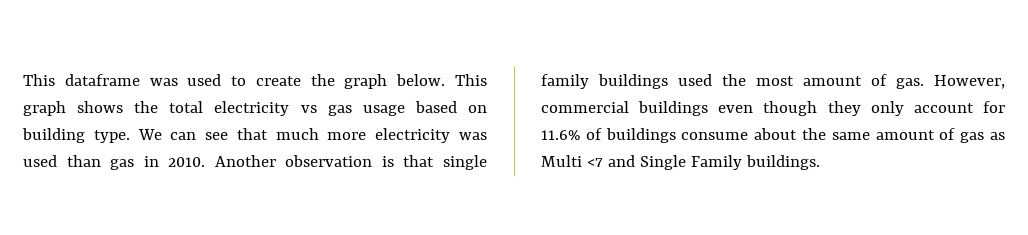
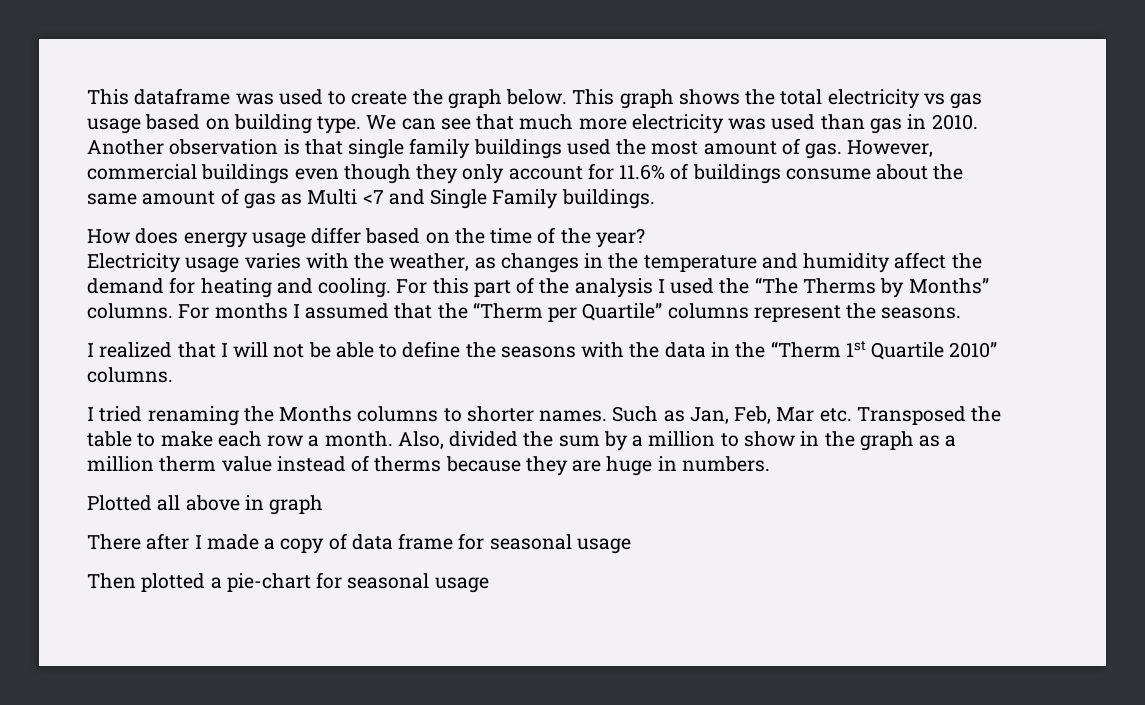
+ How does energy usage differ based on the time of the year?
+ Electricity usage varies with the weather, as changes in the temperature and humidity affect the demand for heating and cooling. For this part of the analysis I used the “The Therms by Months” columns. For months I assumed that the “Therm per Quartile” columns represent the seasons.
+ I realized that I will not be able to define the seasons with the data in the “Therm 1st Quartile 2010” columns.
+ I tried renaming the Months columns to shorter names. Such as Jan, Feb, Mar etc. Transposed the table to make each row a month. Also, divided the sum by a million to show in the graph as a million therm value instead of therms because they are huge in numbers.
+ Plotted all above in graph
+ There after I made a copy of data frame for seasonal usage
+ Then plotted a pie-chart for seasonal usage

